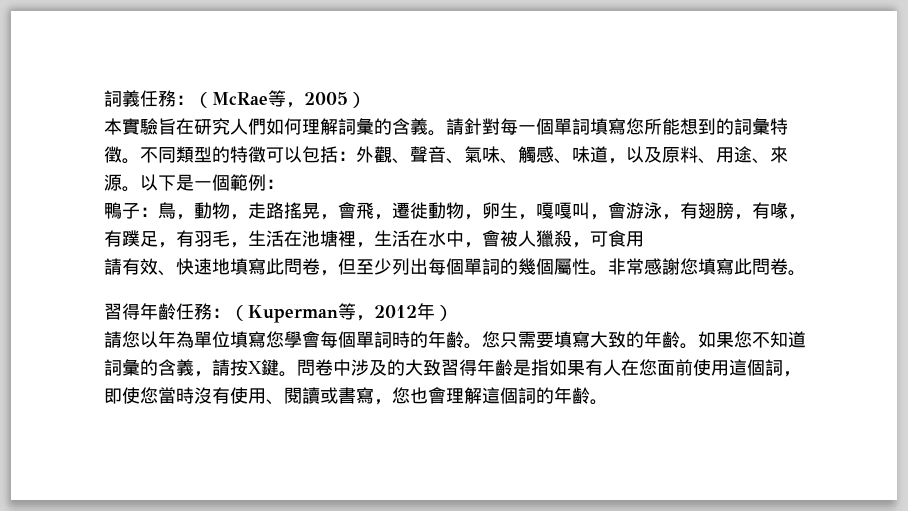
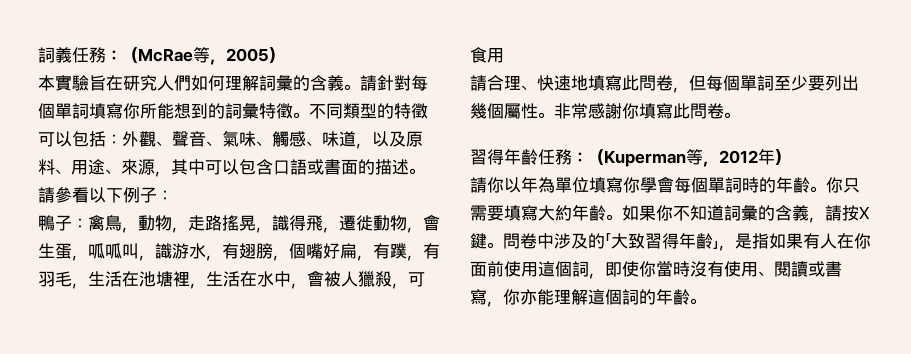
- 請針對每一個單詞填寫您所能想到的詞彙特徵。
+ 請針對每個單詞填寫你所能想到的詞彙特徵。
- 不同類型的特徵可以包括：外觀、聲音、氣味、觸感、味道，以及原料、用途、來源。以下是一個範例：
+ 不同類型的特徵可以包括：外觀、聲音、氣味、觸感、味道，以及原料、用途、來源，其中可以包含口語或書面的描述。請參看以下例子：
- 鴨子：鳥，動物，走路搖晃，會飛，遷徙動物，卵生，嘎嘎叫，會游泳，有翅膀，有喙，有蹼足，有羽毛，生活在池塘裡，生活在水中，會被人獵殺，可食用
+ 鴨子：禽鳥，動物，走路搖晃，識得飛，遷徙動物，會生蛋，呱呱叫，識游水，有翅膀，個嘴好扁，有蹼，有羽毛，生活在池塘裡，生活在水中，會被人獵殺，可食用
- 請有效、快速地填寫此問卷，但至少列出每個單詞的幾個屬性。
+ 請合理、快速地填寫此問卷，但每個單詞至少要列出幾個屬性。
- 非常感謝您填寫此問卷。
+ 非常感謝你填寫此問卷。
- 請您以年為單位填寫您學會每個單詞時的年齡。
+ 請你以年為單位填寫你學會每個單詞時的年齡。
- 您只需要填寫大致的年齡。
+ 你只需要填寫大約年齡。
- 如果您不知道詞彙的含義，請按X鍵。
+ 如果你不知道詞彙的含義，請按X鍵。
- 問卷中涉及的大致習得年齡是指如果有人在您面前使用這個詞，即使您當時沒有使用、閱讀或書寫，您也會理解這個詞的年齡。
+ 問卷中涉及的「大致習得年齡」，是指如果有人在你面前使用這個詞，即使你當時沒有使用、閱讀或書寫，你亦能理解這個詞的年齡。

